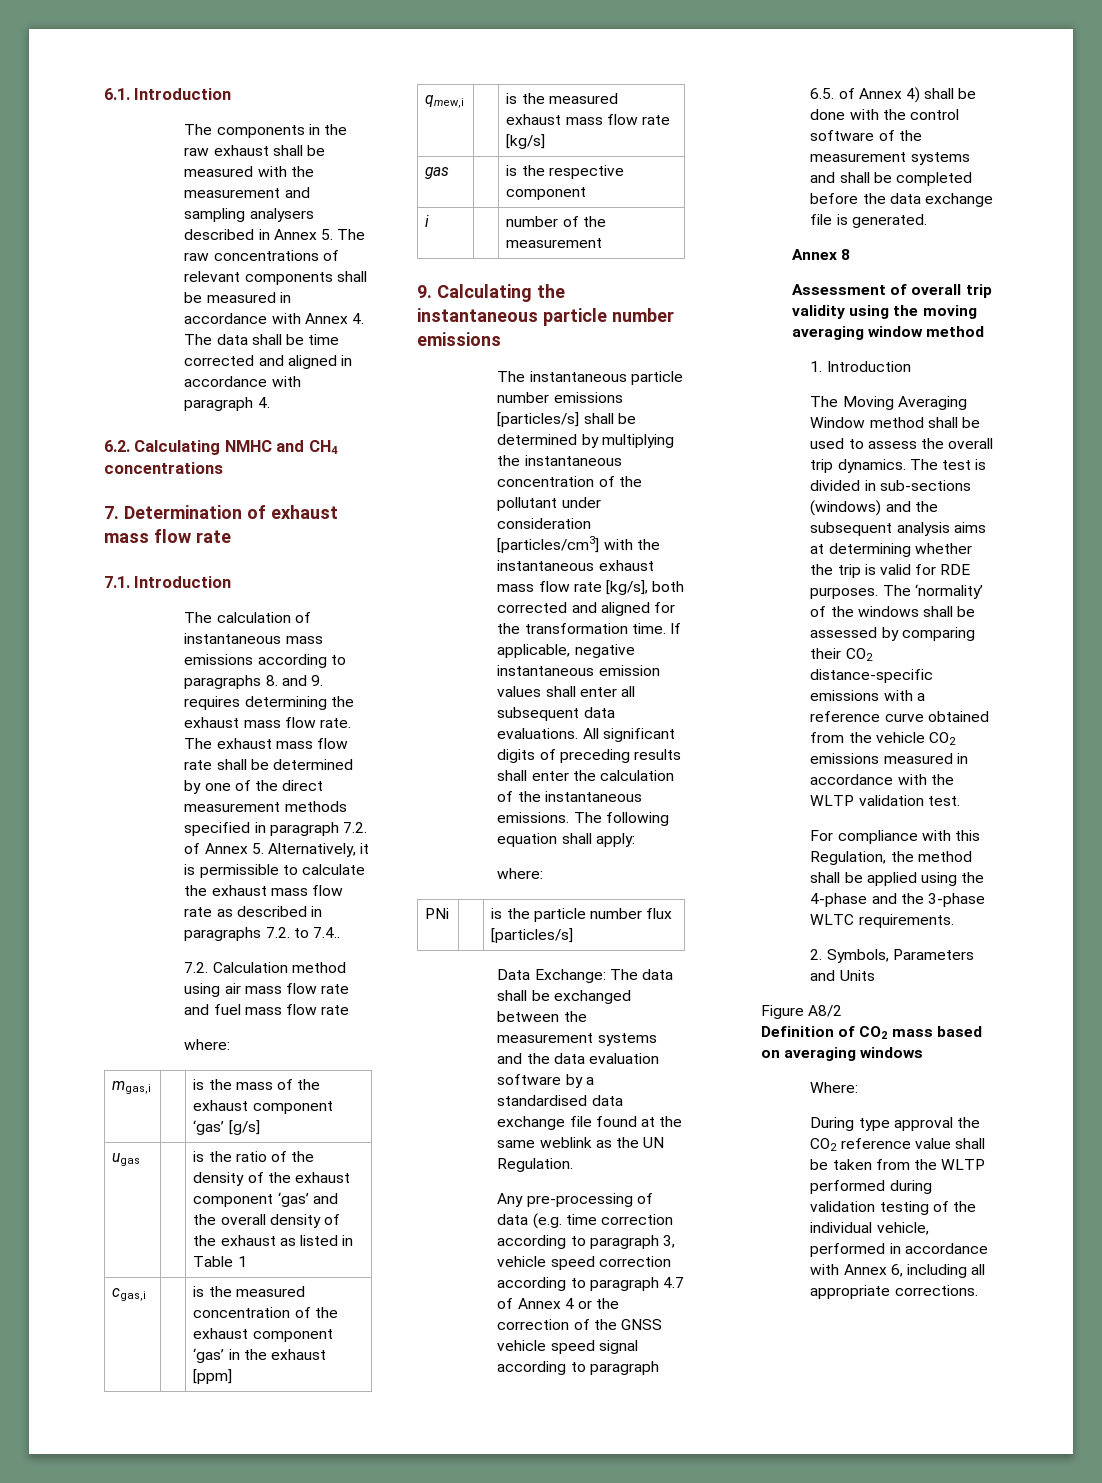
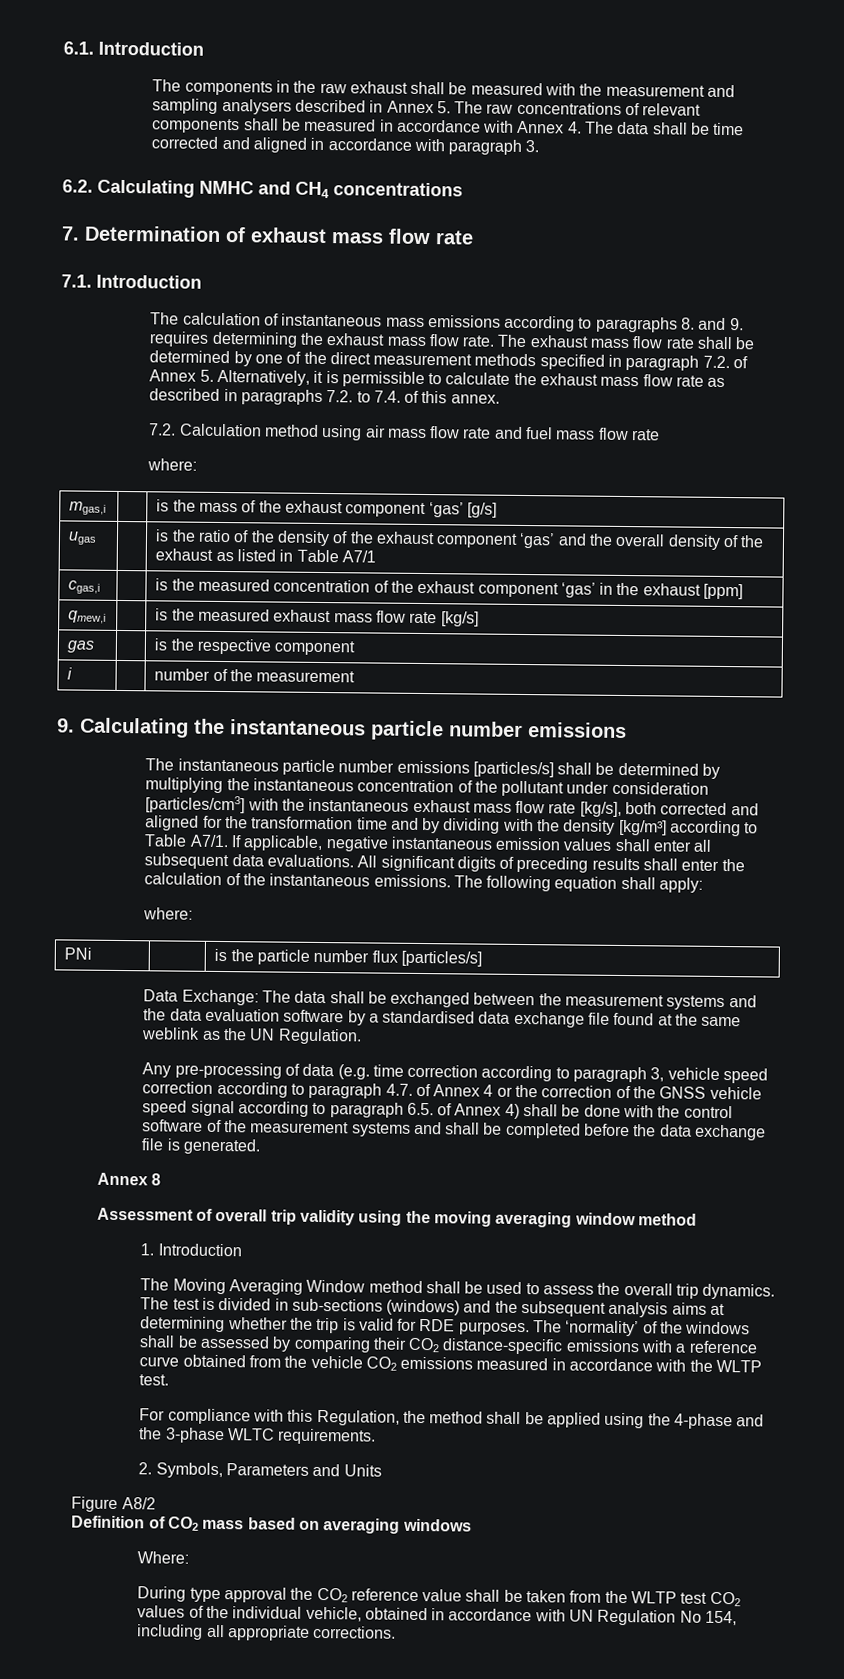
- The components in the raw exhaust shall be measured with the measurement and sampling analysers described in Annex 5. The raw concentrations of relevant components shall be measured in accordance with Annex 4. The data shall be time corrected and aligned in accordance with paragraph 4.
+ The components in the raw exhaust shall be measured with the measurement and sampling analysers described in Annex 5. The raw concentrations of relevant components shall be measured in accordance with Annex 4. The data shall be time corrected and aligned in accordance with paragraph 3.
- The exhaust mass flow rate shall be determined by one of the direct measurement methods specified in paragraph 7.2. of Annex 5. Alternatively, it is permissible to calculate the exhaust mass flow rate as described in paragraphs 7.2. to 7.4..
+ The exhaust mass flow rate shall be determined by one of the direct measurement methods specified in paragraph 7.2. of Annex 5. Alternatively, it is permissible to calculate the exhaust mass flow rate as described in paragraphs 7.2. to 7.4. of this annex.
- ugas | | is the ratio of the density of the exhaust component ‘gas’ and the overall density of the exhaust as listed in Table 1
+ ugas | | is the ratio of the density of the exhaust component ‘gas’ and the overall density of the exhaust as listed in Table A7/1
- The instantaneous particle number emissions [particles/s] shall be determined by multiplying the instantaneous concentration of the pollutant under consideration [particles/cm3] with the instantaneous exhaust mass flow rate [kg/s], both corrected and aligned for the transformation time.
+ The instantaneous particle number emissions [particles/s] shall be determined by multiplying the instantaneous concentration of the pollutant under consideration [particles/cm3] with the instantaneous exhaust mass flow rate [kg/s], both corrected and aligned for the transformation time and by dividing with the density [kg/m³] according to Table A7/1.
- Any pre-processing of data (e.g. time correction according to paragraph 3, vehicle speed correction according to paragraph 4.7 of Annex 4 or the correction of the GNSS vehicle speed signal according to paragraph 6.5. of Annex 4) shall be done with the control software of the measurement systems and shall be completed before the data exchange file is generated.
+ Any pre-processing of data (e.g. time correction according to paragraph 3, vehicle speed correction according to paragraph 4.7. of Annex 4 or the correction of the GNSS vehicle speed signal according to paragraph 6.5. of Annex 4) shall be done with the control software of the measurement systems and shall be completed before the data exchange file is generated.
- The ‘normality’ of the windows shall be assessed by comparing their CO2 distance-specific emissions with a reference curve obtained from the vehicle CO2 emissions measured in accordance with the WLTP validation test.
+ The ‘normality’ of the windows shall be assessed by comparing their CO2 distance-specific emissions with a reference curve obtained from the vehicle CO2 emissions measured in accordance with the WLTP test.
- During type approval the CO2 reference value shall be taken from the WLTP performed during validation testing of the individual vehicle, performed in accordance with Annex 6, including all appropriate corrections.
+ During type approval the CO2 reference value shall be taken from the WLTP test CO2 values of the individual vehicle, obtained in accordance with UN Regulation No 154, including all appropriate corrections.

